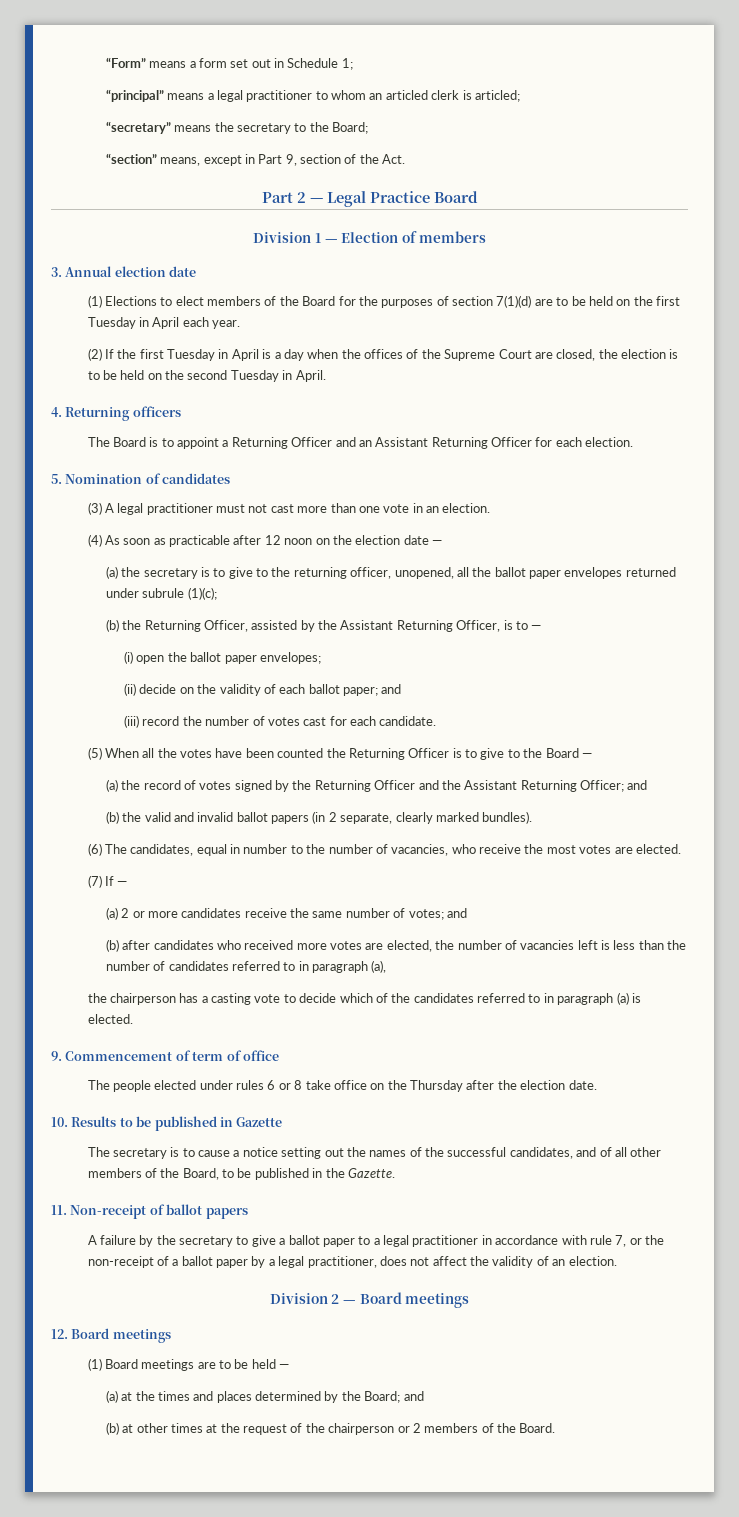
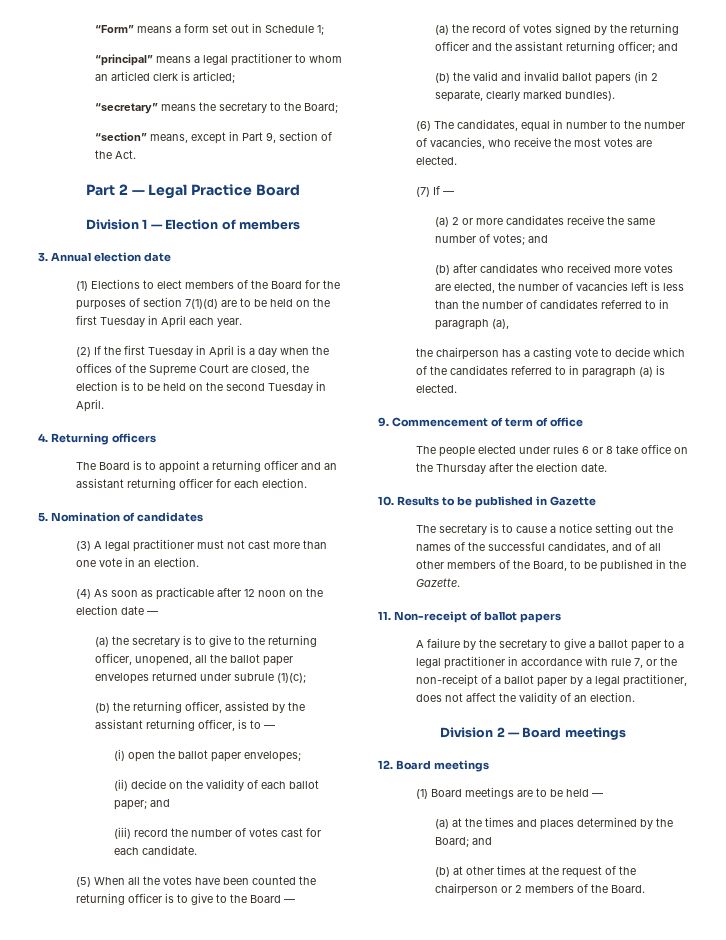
- The Board is to appoint a Returning Officer and an Assistant Returning Officer for each election.
+ The Board is to appoint a returning officer and an assistant returning officer for each election.
- (b) the Returning Officer, assisted by the Assistant Returning Officer, is to —
+ (b) the returning officer, assisted by the assistant returning officer, is to —
- (5) When all the votes have been counted the Returning Officer is to give to the Board —
+ (5) When all the votes have been counted the returning officer is to give to the Board —
- (a) the record of votes signed by the Returning Officer and the Assistant Returning Officer; and
+ (a) the record of votes signed by the returning officer and the assistant returning officer; and

